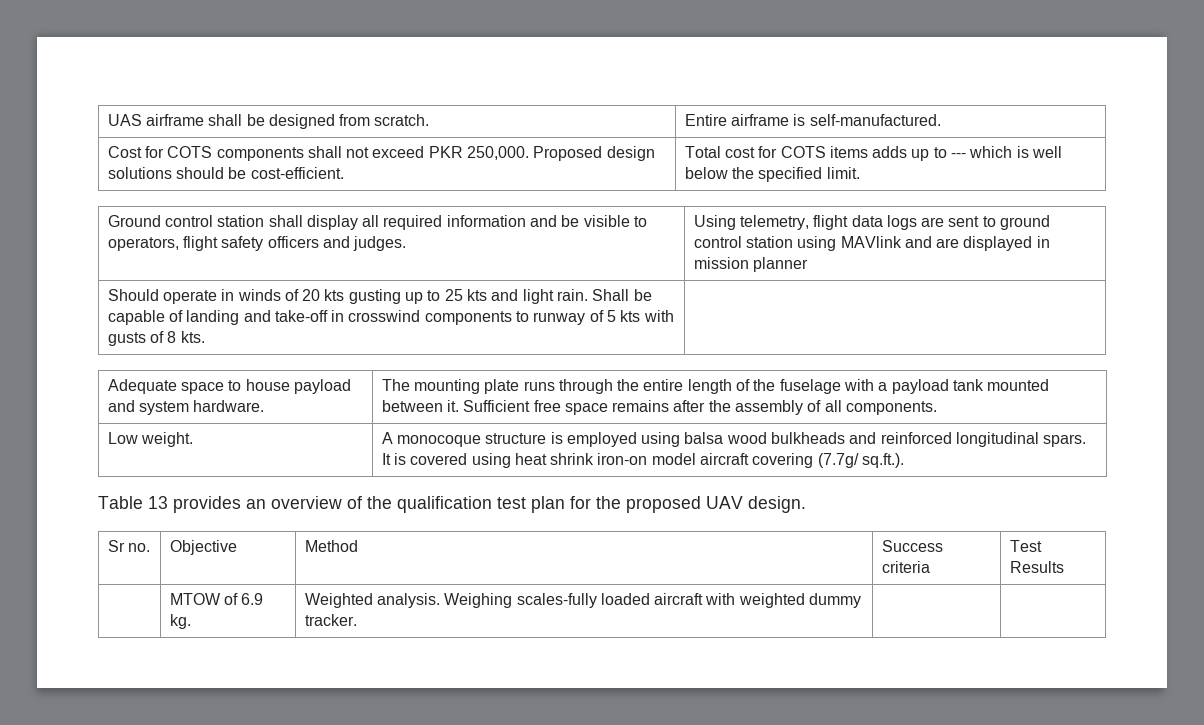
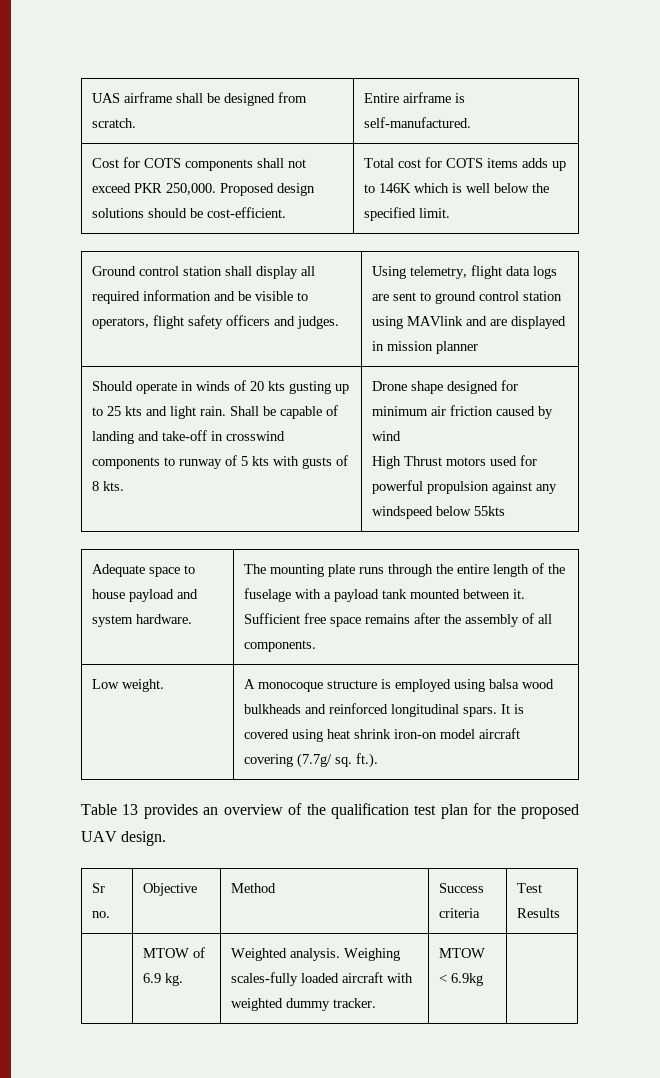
- Cost for COTS components shall not exceed PKR 250,000. Proposed design solutions should be cost-efficient. | Total cost for COTS items adds up to --- which is well below the specified limit.
+ Cost for COTS components shall not exceed PKR 250,000. Proposed design solutions should be cost-efficient. | Total cost for COTS items adds up to 146K which is well below the specified limit.
+ Drone shape designed for minimum air friction caused by wind
+ High Thrust motors used for powerful propulsion against any windspeed below 55kts
- Low weight. | A monocoque structure is employed using balsa wood bulkheads and reinforced longitudinal spars. It is covered using heat shrink iron-on model aircraft covering (7.7g/ sq.ft.).
+ Low weight. | A monocoque structure is employed using balsa wood bulkheads and reinforced longitudinal spars. It is covered using heat shrink iron-on model aircraft covering (7.7g/ sq. ft.).
- | MTOW of 6.9 kg. | Weighted analysis. Weighing scales-fully loaded aircraft with weighted dummy tracker. | |
+ | MTOW of 6.9 kg. | Weighted analysis. Weighing scales-fully loaded aircraft with weighted dummy tracker. | MTOW < 6.9kg |

